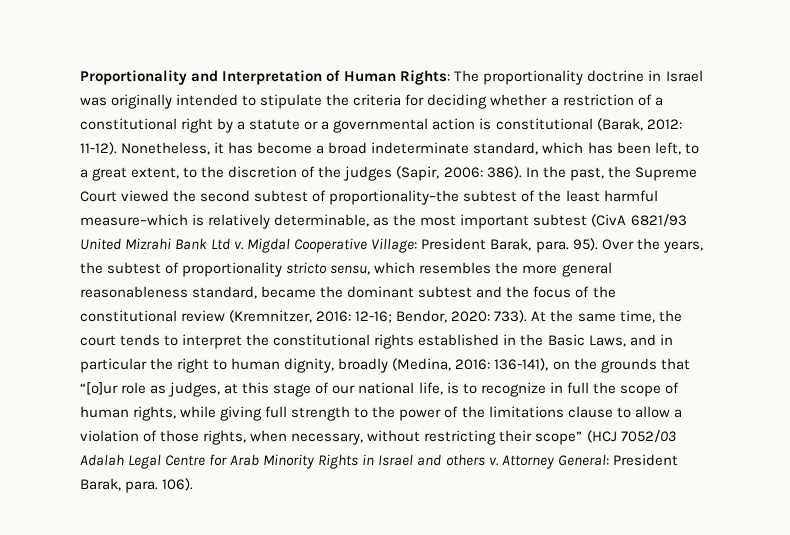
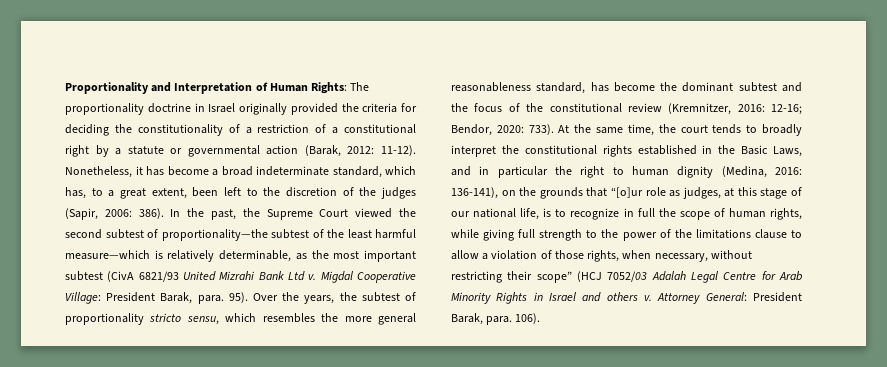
- Proportionality and Interpretation of Human Rights: The proportionality doctrine in Israel was originally intended to stipulate the criteria for deciding whether a restriction of a constitutional right by a statute or a governmental action is constitutional (Barak, 2012: 11-12).
+ Proportionality and Interpretation of Human Rights: The proportionality doctrine in Israel originally provided the criteria for deciding the constitutionality of a restriction of a constitutional right by a statute or governmental action (Barak, 2012: 11-12).
- Nonetheless, it has become a broad indeterminate standard, which has been left, to a great extent, to the discretion of the judges (Sapir, 2006: 386).
+ Nonetheless, it has become a broad indeterminate standard, which has, to a great extent, been left to the discretion of the judges (Sapir, 2006: 386).
- In the past, the Supreme Court viewed the second subtest of proportionality–the subtest of the least harmful measure–which is relatively determinable, as the most important subtest (CivA 6821/93 United Mizrahi Bank Ltd v.
+ In the past, the Supreme Court viewed the second subtest of proportionality—the subtest of the least harmful measure—which is relatively determinable, as the most important subtest (CivA 6821/93 United Mizrahi Bank Ltd v.
- Over the years, the subtest of proportionality stricto sensu, which resembles the more general reasonableness standard, became the dominant subtest and the focus of the constitutional review (Kremnitzer, 2016: 12-16; Bendor, 2020: 733).
+ Over the years, the subtest of proportionality stricto sensu, which resembles the more general reasonableness standard, has become the dominant subtest and the focus of the constitutional review (Kremnitzer, 2016: 12-16; Bendor, 2020: 733).
- At the same time, the court tends to interpret the constitutional rights established in the Basic Laws, and in particular the right to human dignity, broadly (Medina, 2016:
+ At the same time, the court tends to broadly interpret the constitutional rights established in the Basic Laws, and in particular the right to human dignity (Medina, 2016:

